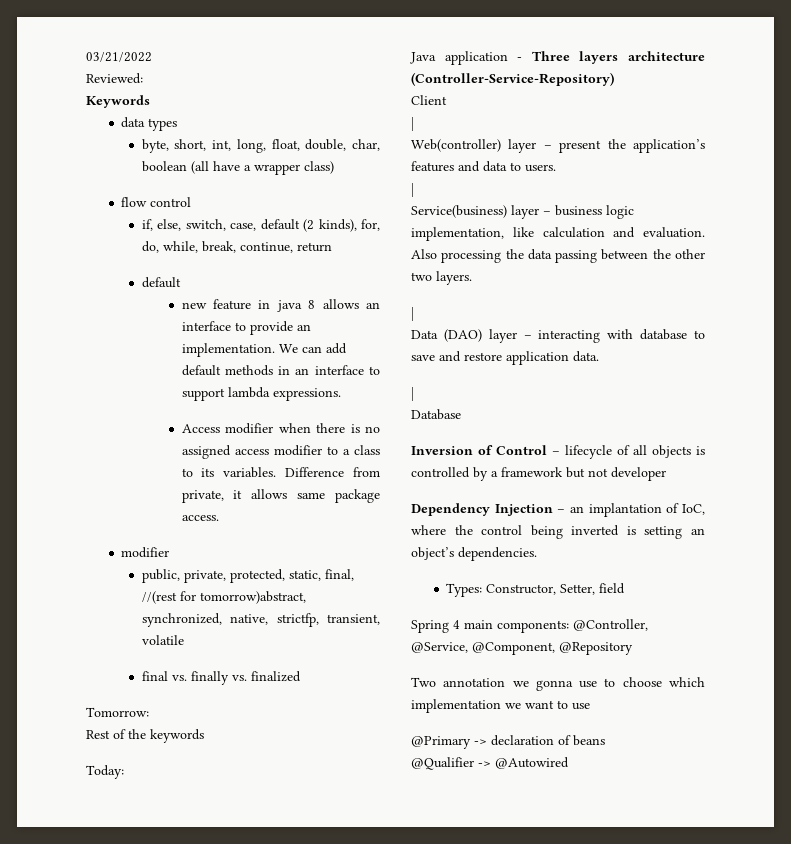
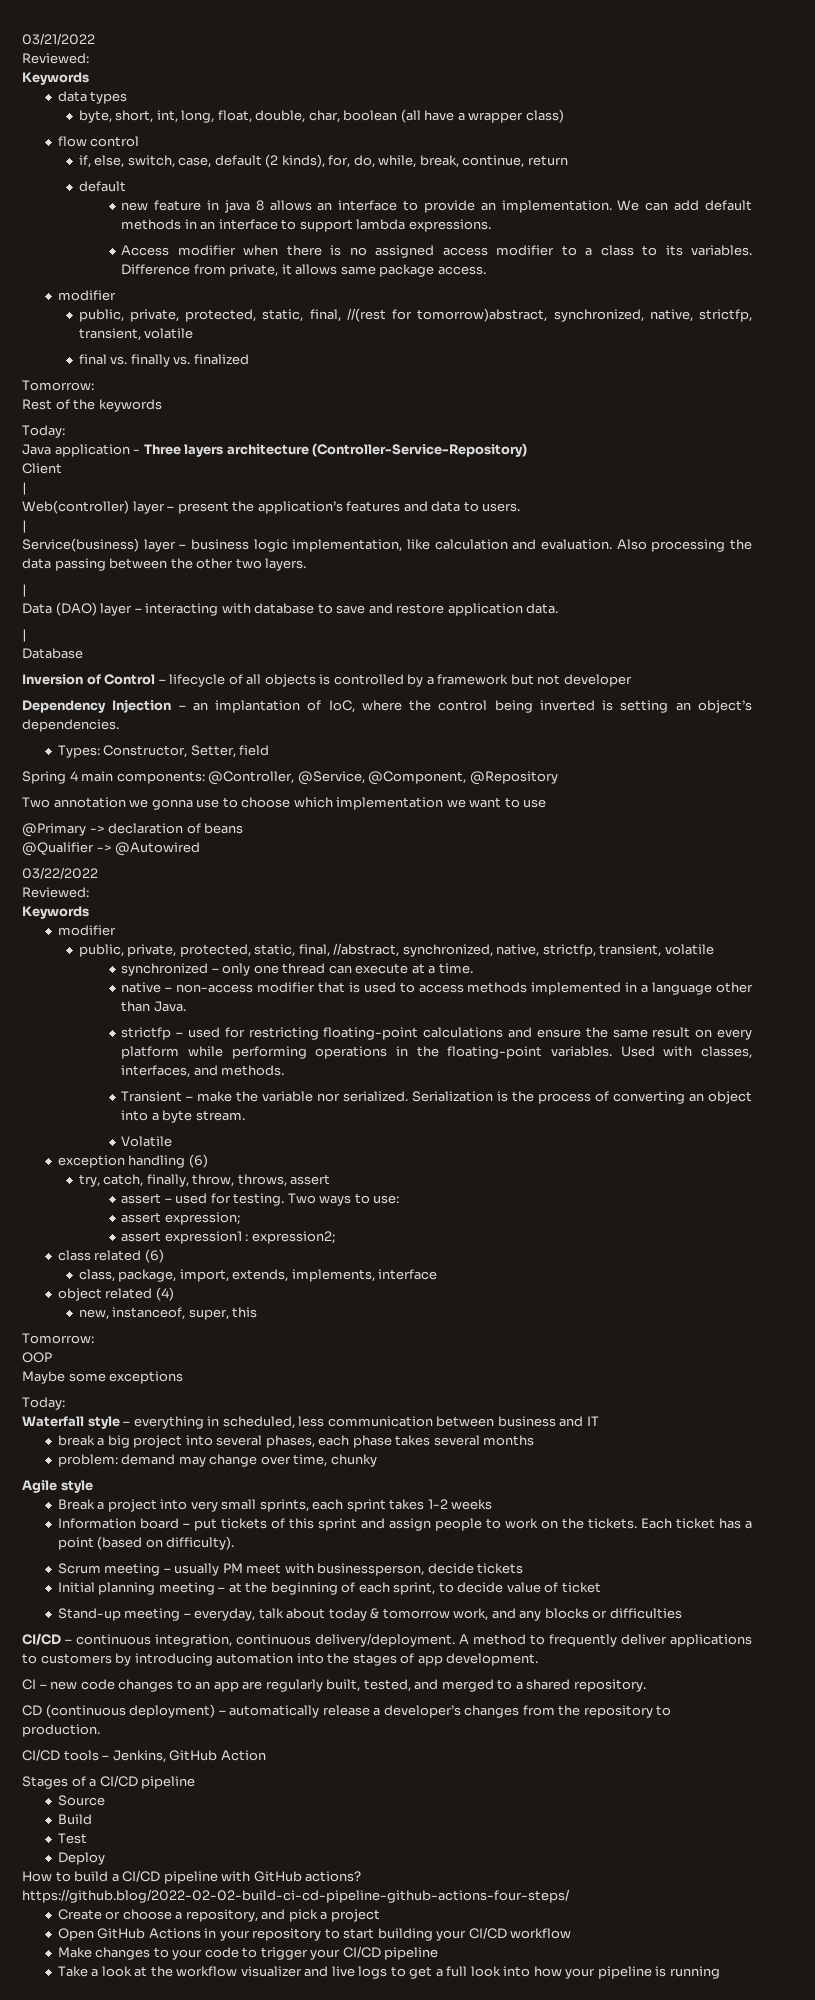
+ 03/22/2022
+ Reviewed:
+ Keywords
+ modifier
+ public, private, protected, static, final, //abstract, synchronized, native, strictfp, transient, volatile
+ synchronized – only one thread can execute at a time.
+ native – non-access modifier that is used to access methods implemented in a language other than Java.
+ strictfp – used for restricting floating-point calculations and ensure the same result on every platform while performing operations in the floating-point variables. Used with classes, interfaces, and methods.
+ Transient – make the variable nor serialized. Serialization is the process of converting an object into a byte stream.
+ Volatile
+ exception handling (6)
+ try, catch, finally, throw, throws, assert
+ assert – used for testing. Two ways to use:
+ assert expression;
+ assert expression1 : expression2;
+ class related (6)
+ class, package, import, extends, implements, interface
+ object related (4)
+ new, instanceof, super, this
+ Tomorrow:
+ OOP
+ Maybe some exceptions
+ Today:
+ Waterfall style – everything in scheduled, less communication between business and IT
+ break a big project into several phases, each phase takes several months
+ problem: demand may change over time, chunky
+ Agile style
+ Break a project into very small sprints, each sprint takes 1-2 weeks
+ Information board – put tickets of this sprint and assign people to work on the tickets. Each ticket has a point (based on difficulty).
+ Scrum meeting – usually PM meet with businessperson, decide tickets
+ Initial planning meeting – at the beginning of each sprint, to decide value of ticket
+ Stand-up meeting – everyday, talk about today & tomorrow work, and any blocks or difficulties
+ CI/CD – continuous integration, continuous delivery/deployment. A method to frequently deliver applications to customers by introducing automation into the stages of app development.
+ CI – new code changes to an app are regularly built, tested, and merged to a shared repository.
+ CD (continuous deployment) – automatically release a developer’s changes from the repository to production.
+ CI/CD tools – Jenkins, GitHub Action
+ Stages of a CI/CD pipeline
+ Source
+ Build
+ Test
+ Deploy
+ How to build a CI/CD pipeline with GitHub actions? https://github.blog/2022-02-02-build-ci-cd-pipeline-github-actions-four-steps/
+ Create or choose a repository, and pick a project
+ Open GitHub Actions in your repository to start building your CI/CD workflow
+ Make changes to your code to trigger your CI/CD pipeline
+ Take a look at the workflow visualizer and live logs to get a full look into how your pipeline is running

